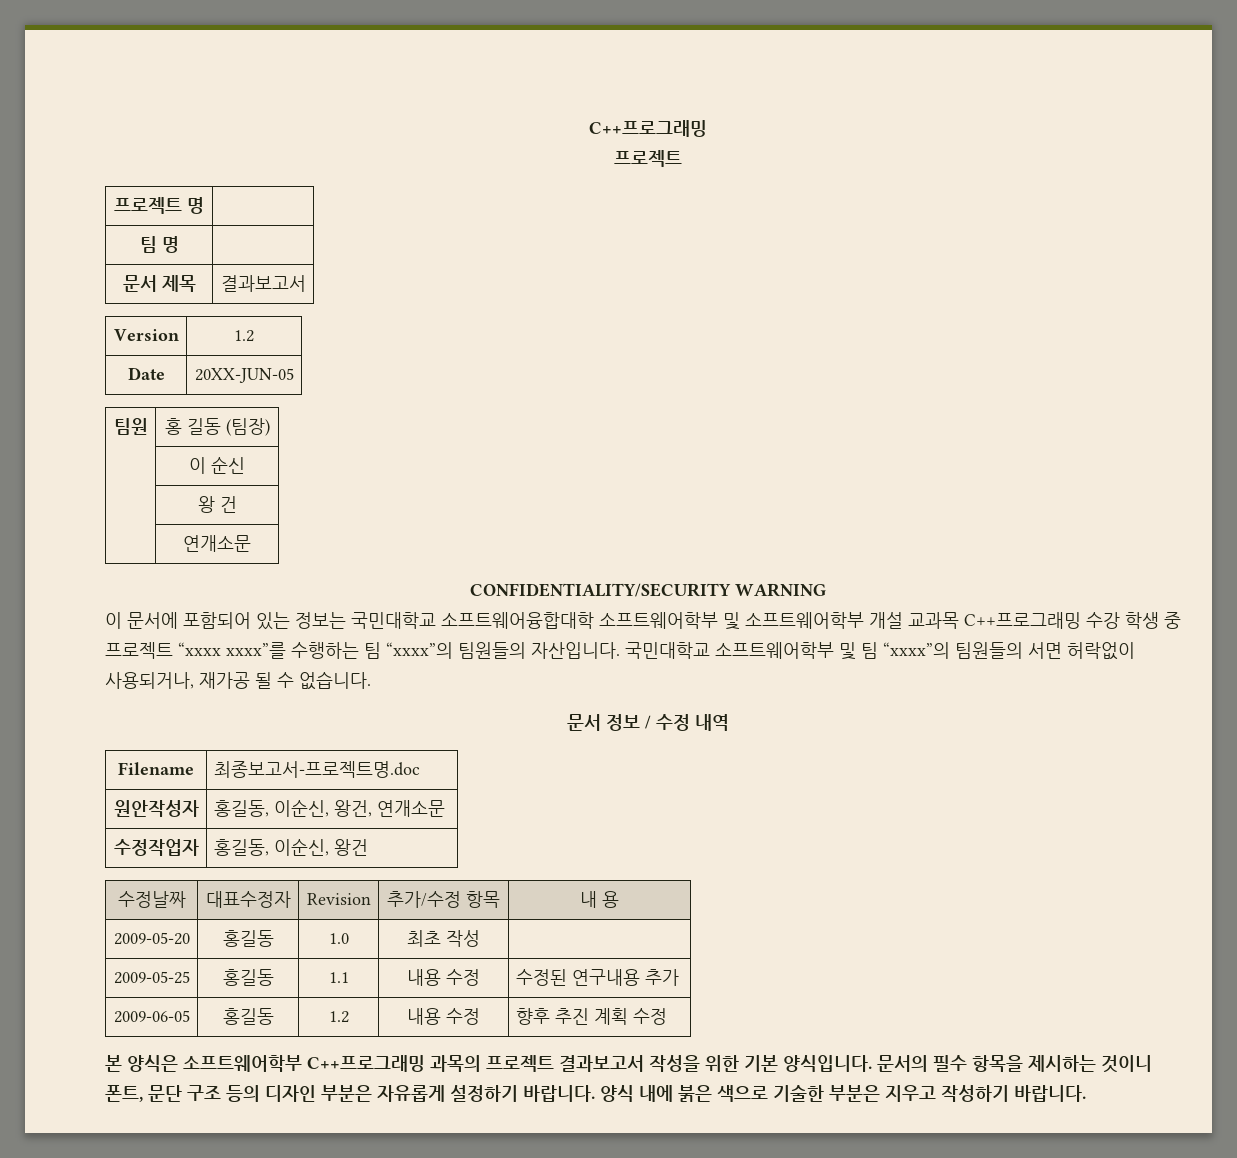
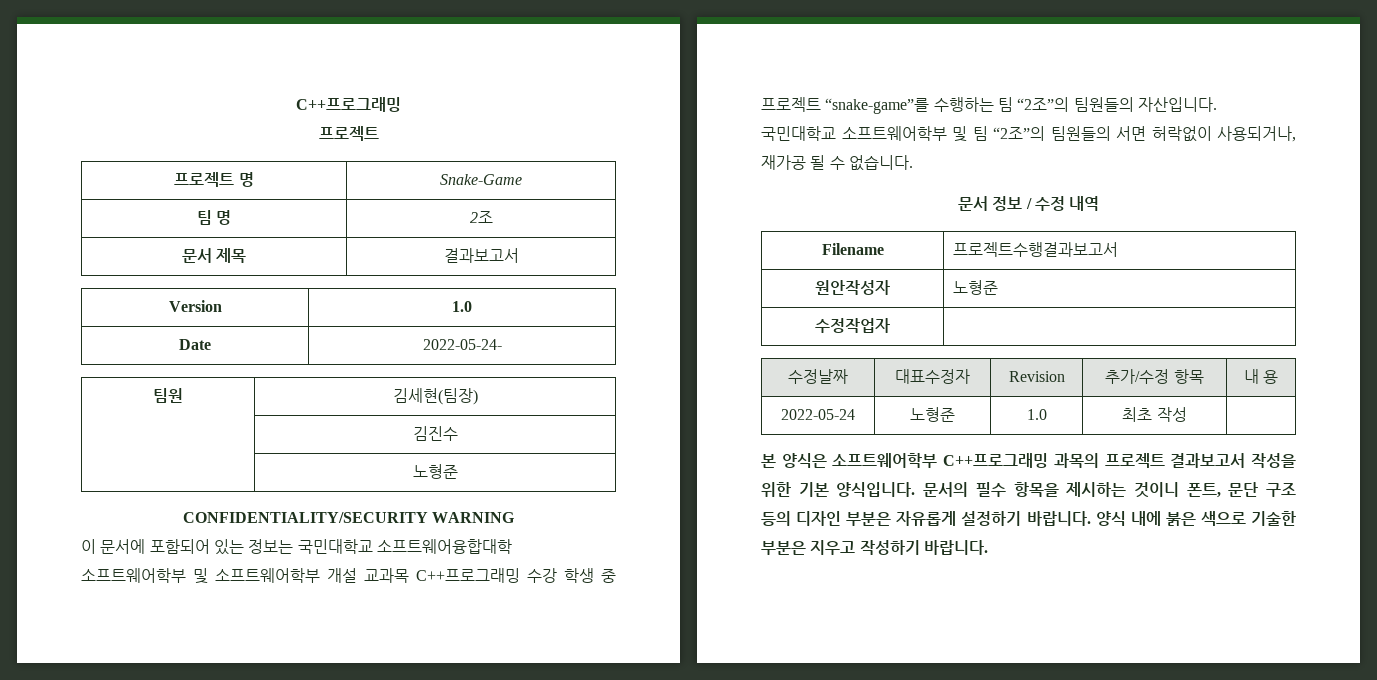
- 프로젝트 명 |
+ 프로젝트 명 | Snake-Game
- 팀 명 |
+ 팀 명 | 2조
- Version | 1.2
+ Version | 1.0
- Date | 20XX-JUN-05
+ Date | 2022-05-24-
- 팀원 | 홍 길동 (팀장)
- | 이 순신
- | 왕 건
- | 연개소문
+ 팀원 | 김세현(팀장)
+ | 김진수
+ | 노형준
- 이 문서에 포함되어 있는 정보는 국민대학교 소프트웨어융합대학 소프트웨어학부 및 소프트웨어학부 개설 교과목 C++프로그래밍 수강 학생 중 프로젝트 “xxxx xxxx”를 수행하는 팀 “xxxx”의 팀원들의 자산입니다.
+ 이 문서에 포함되어 있는 정보는 국민대학교 소프트웨어융합대학 소프트웨어학부 및 소프트웨어학부 개설 교과목 C++프로그래밍 수강 학생 중 프로젝트 “snake-game”를 수행하는 팀 “2조”의 팀원들의 자산입니다.
- 국민대학교 소프트웨어학부 및 팀 “xxxx”의 팀원들의 서면 허락없이 사용되거나, 재가공 될 수 없습니다.
+ 국민대학교 소프트웨어학부 및 팀 “2조”의 팀원들의 서면 허락없이 사용되거나, 재가공 될 수 없습니다.
- Filename | 최종보고서-프로젝트명.doc
+ Filename | 프로젝트수행결과보고서
- 원안작성자 | 홍길동, 이순신, 왕건, 연개소문
- 수정작업자 | 홍길동, 이순신, 왕건
+ 원안작성자 | 노형준
+ 수정작업자 |
- 2009-05-20 | 홍길동 | 1.0 | 최초 작성 |
+ 2022-05-24 | 노형준 | 1.0 | 최초 작성 |
- 2009-05-25 | 홍길동 | 1.1 | 내용 수정 | 수정된 연구내용 추가
- 2009-06-05 | 홍길동 | 1.2 | 내용 수정 | 향후 추진 계획 수정

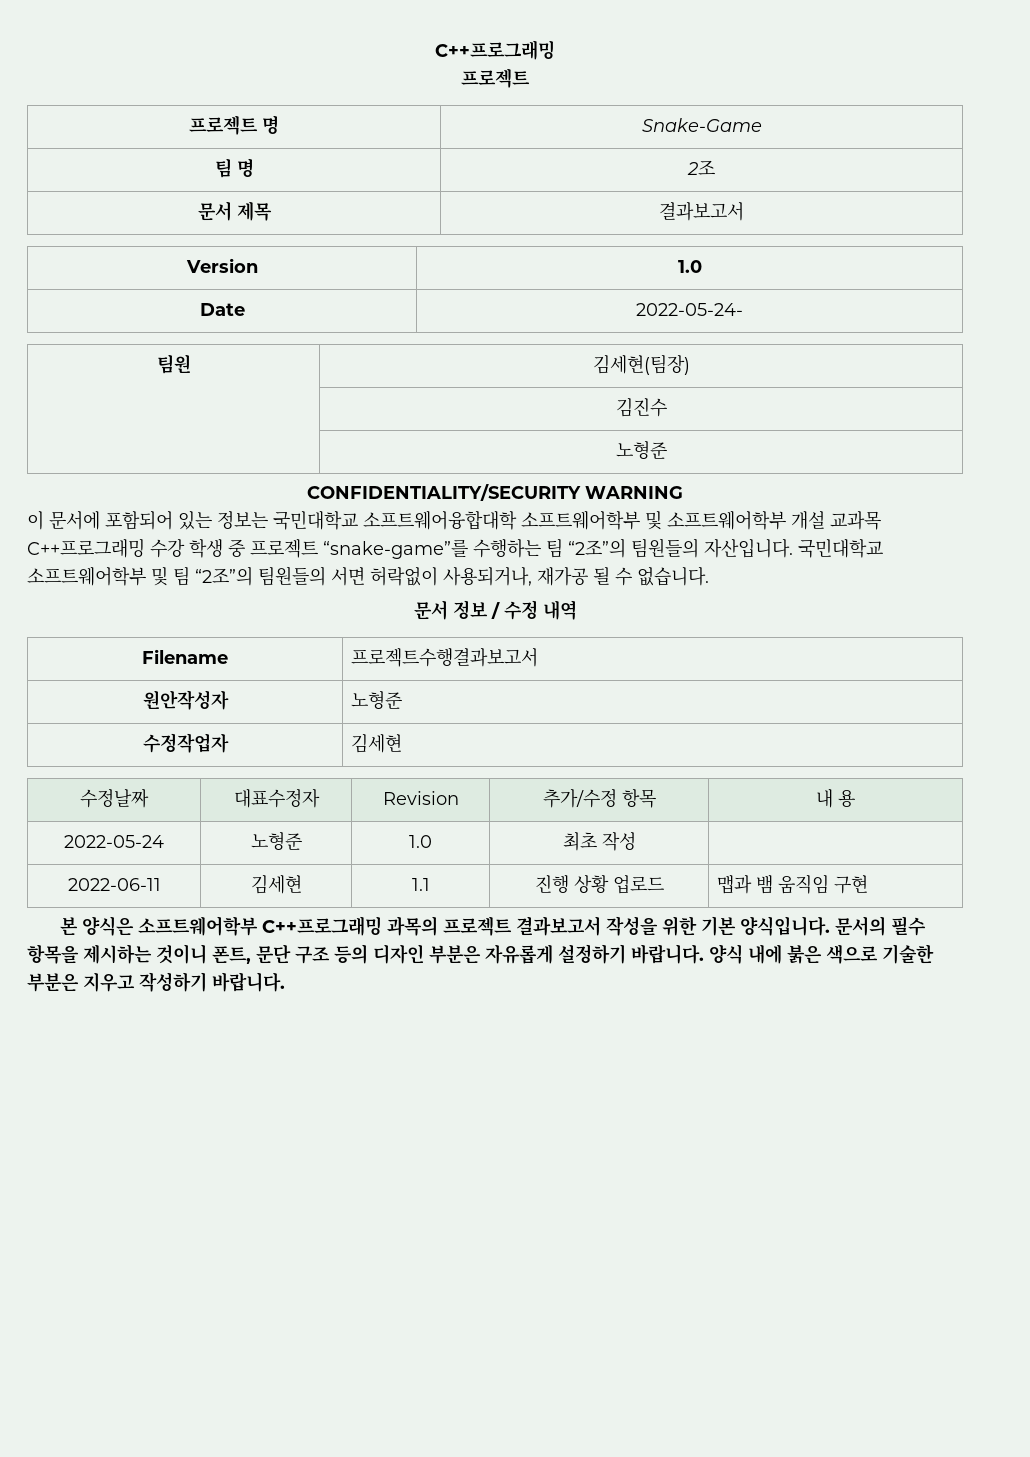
- 수정작업자 |
+ 수정작업자 | 김세현
+ 2022-06-11 | 김세현 | 1.1 | 진행 상황 업로드 | 맵과 뱀 움직임 구현

